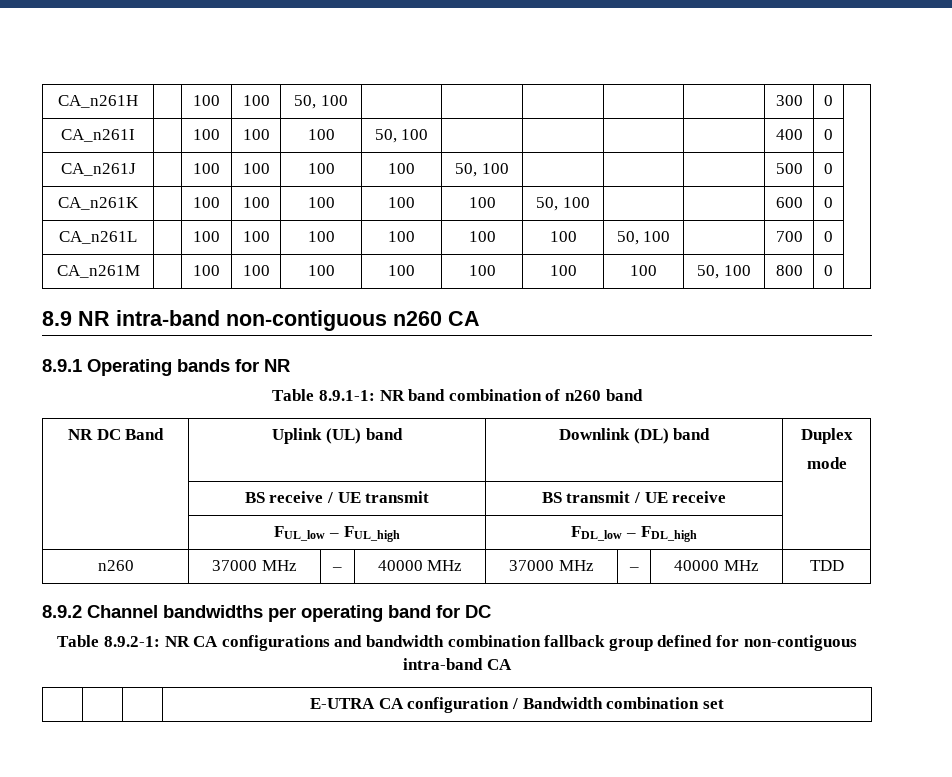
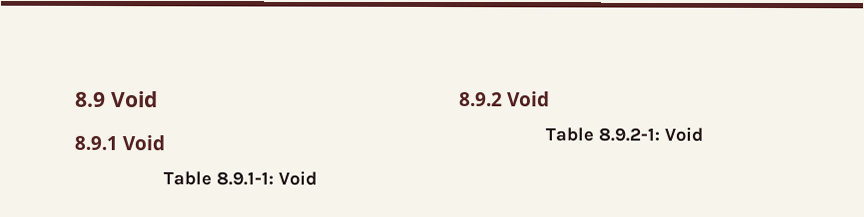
- CA_n261H | | 100 | 100 | 50, 100 | | | | | | 300 | 0 |
- CA_n261I | | 100 | 100 | 100 | 50, 100 | | | | | 400 | 0 |
- CA_n261J | | 100 | 100 | 100 | 100 | 50, 100 | | | | 500 | 0 |
- CA_n261K | | 100 | 100 | 100 | 100 | 100 | 50, 100 | | | 600 | 0 |
- CA_n261L | | 100 | 100 | 100 | 100 | 100 | 100 | 50, 100 | | 700 | 0 |
- CA_n261M | | 100 | 100 | 100 | 100 | 100 | 100 | 100 | 50, 100 | 800 | 0 |
- 8.9 NR intra-band non-contiguous n260 CA
- 8.9.1 Operating bands for NR
- Table 8.9.1-1: NR band combination of n260 band
- NR DC Band | Uplink (UL) band | Downlink (DL) band | Duplex
- mode
- | BS receive / UE transmit | BS transmit / UE receive |
- | FUL_low – FUL_high | FDL_low – FDL_high |
- n260 | 37000 MHz | – | 40000 MHz | 37000 MHz | – | 40000 MHz | TDD
- 8.9.2 Channel bandwidths per operating band for DC
- Table 8.9.2-1: NR CA configurations and bandwidth combination fallback group defined for non-contiguous intra-band CA
- | | | E-UTRA CA configuration / Bandwidth combination set
+ 8.9 Void
+ 8.9.1 Void
+ Table 8.9.1-1: Void
+ 8.9.2 Void
+ Table 8.9.2-1: Void

